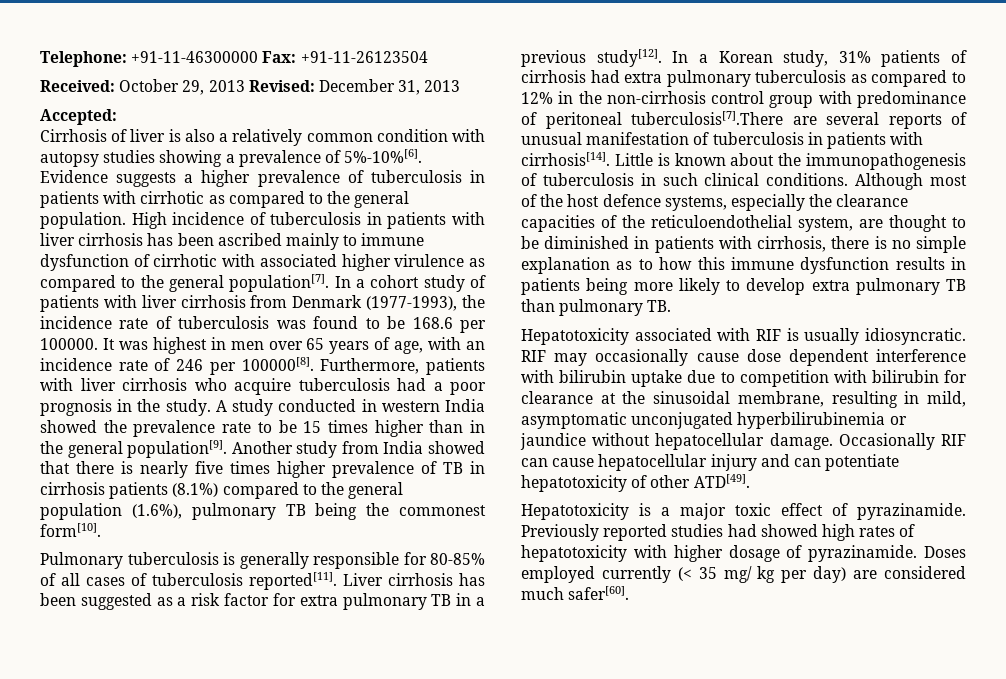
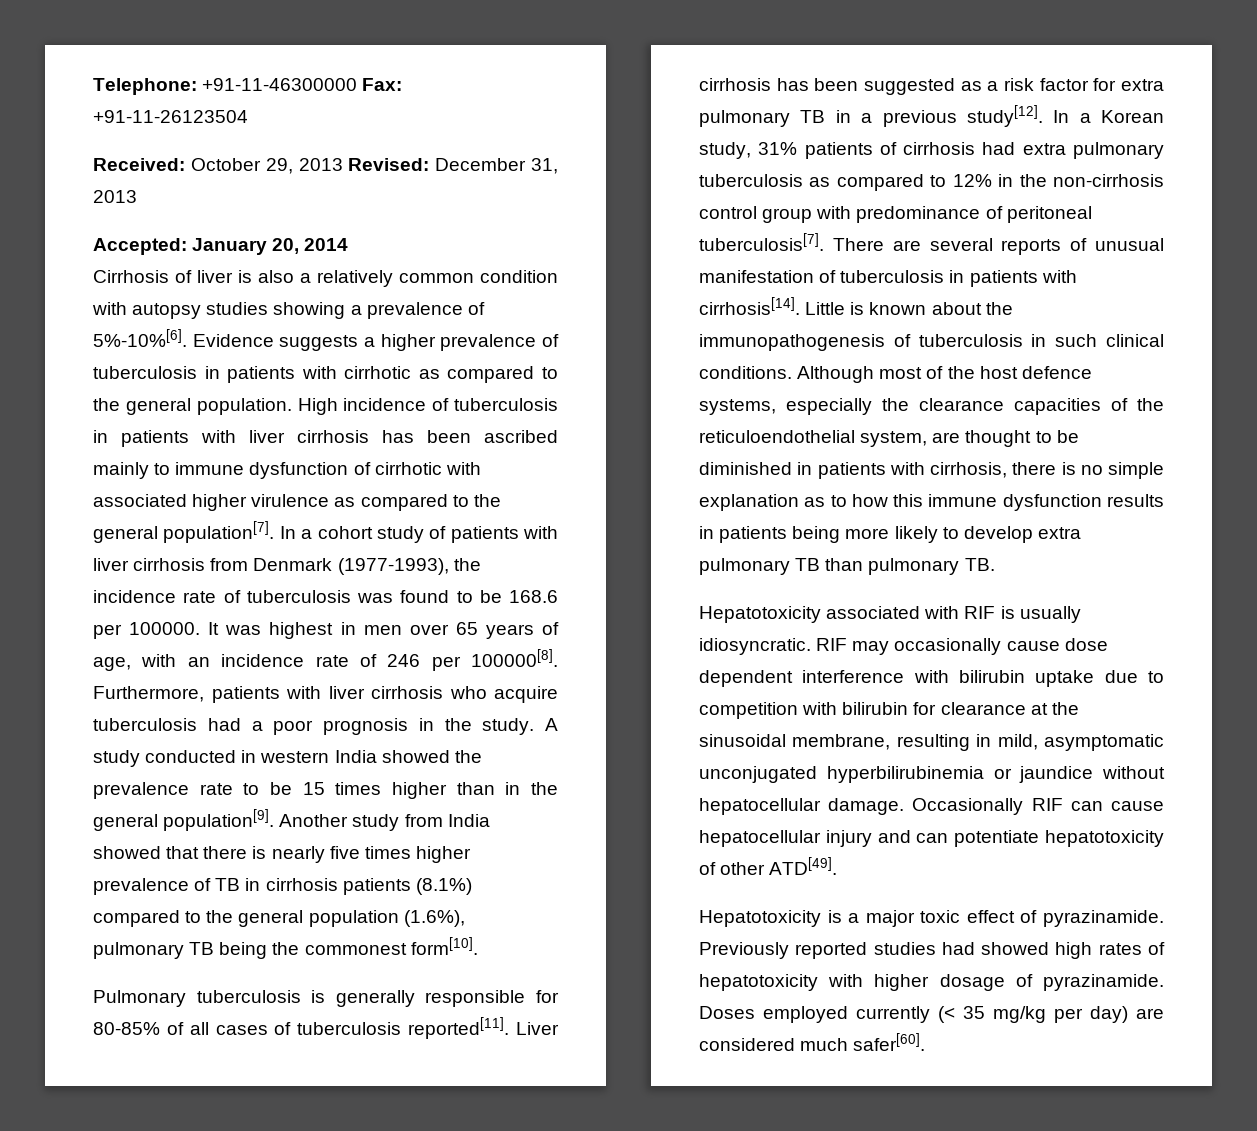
- Accepted:
+ Accepted: January 20, 2014
- In a Korean study, 31% patients of cirrhosis had extra pulmonary tuberculosis as compared to 12% in the non-cirrhosis control group with predominance of peritoneal tuberculosis[7].There are several reports of unusual manifestation of tuberculosis in patients with cirrhosis[14].
+ In a Korean study, 31% patients of cirrhosis had extra pulmonary tuberculosis as compared to 12% in the non-cirrhosis control group with predominance of peritoneal tuberculosis[7]. There are several reports of unusual manifestation of tuberculosis in patients with cirrhosis[14].
- Doses employed currently (< 35 mg/ kg per day) are considered much safer[60].
+ Doses employed currently (< 35 mg/kg per day) are considered much safer[60].

